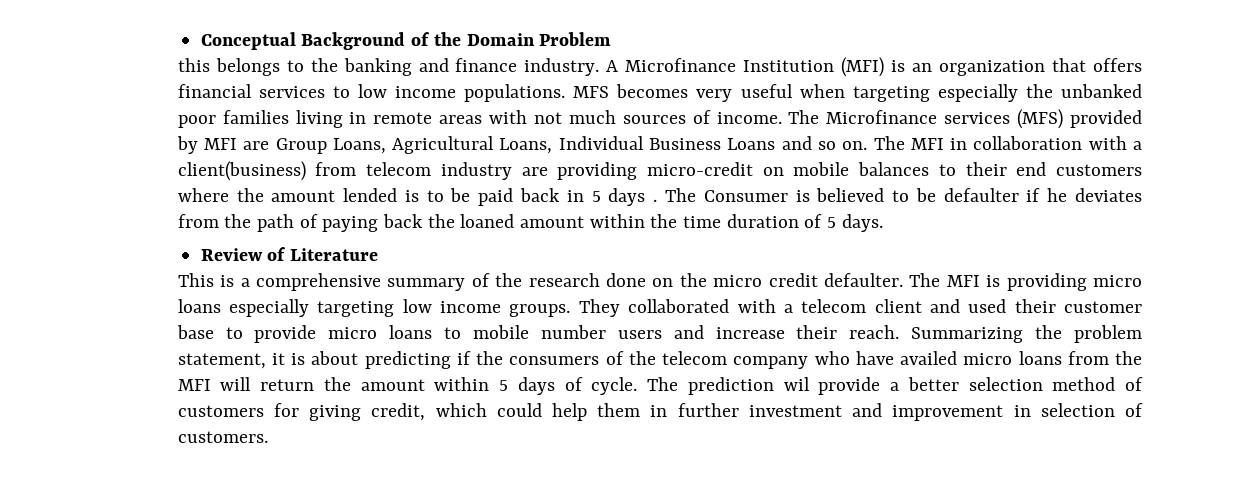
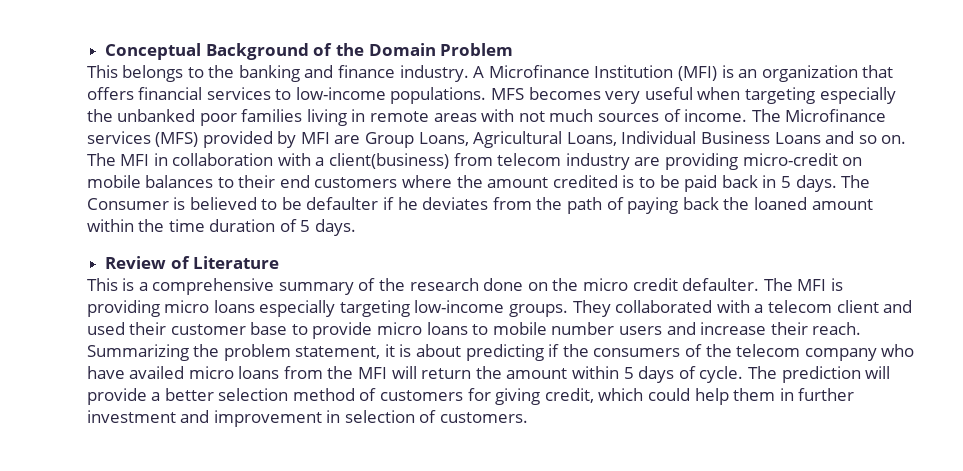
- this belongs to the banking and finance industry.
+ This belongs to the banking and finance industry.
- A Microfinance Institution (MFI) is an organization that offers financial services to low income populations.
+ A Microfinance Institution (MFI) is an organization that offers financial services to low-income populations.
- The MFI in collaboration with a client(business) from telecom industry are providing micro-credit on mobile balances to their end customers where the amount lended is to be paid back in 5 days .
+ The MFI in collaboration with a client(business) from telecom industry are providing micro-credit on mobile balances to their end customers where the amount credited is to be paid back in 5 days.
- The MFI is providing micro loans especially targeting low income groups.
+ The MFI is providing micro loans especially targeting low-income groups.
- The prediction wil provide a better selection method of customers for giving credit, which could help them in further investment and improvement in selection of customers.
+ The prediction will provide a better selection method of customers for giving credit, which could help them in further investment and improvement in selection of customers.

